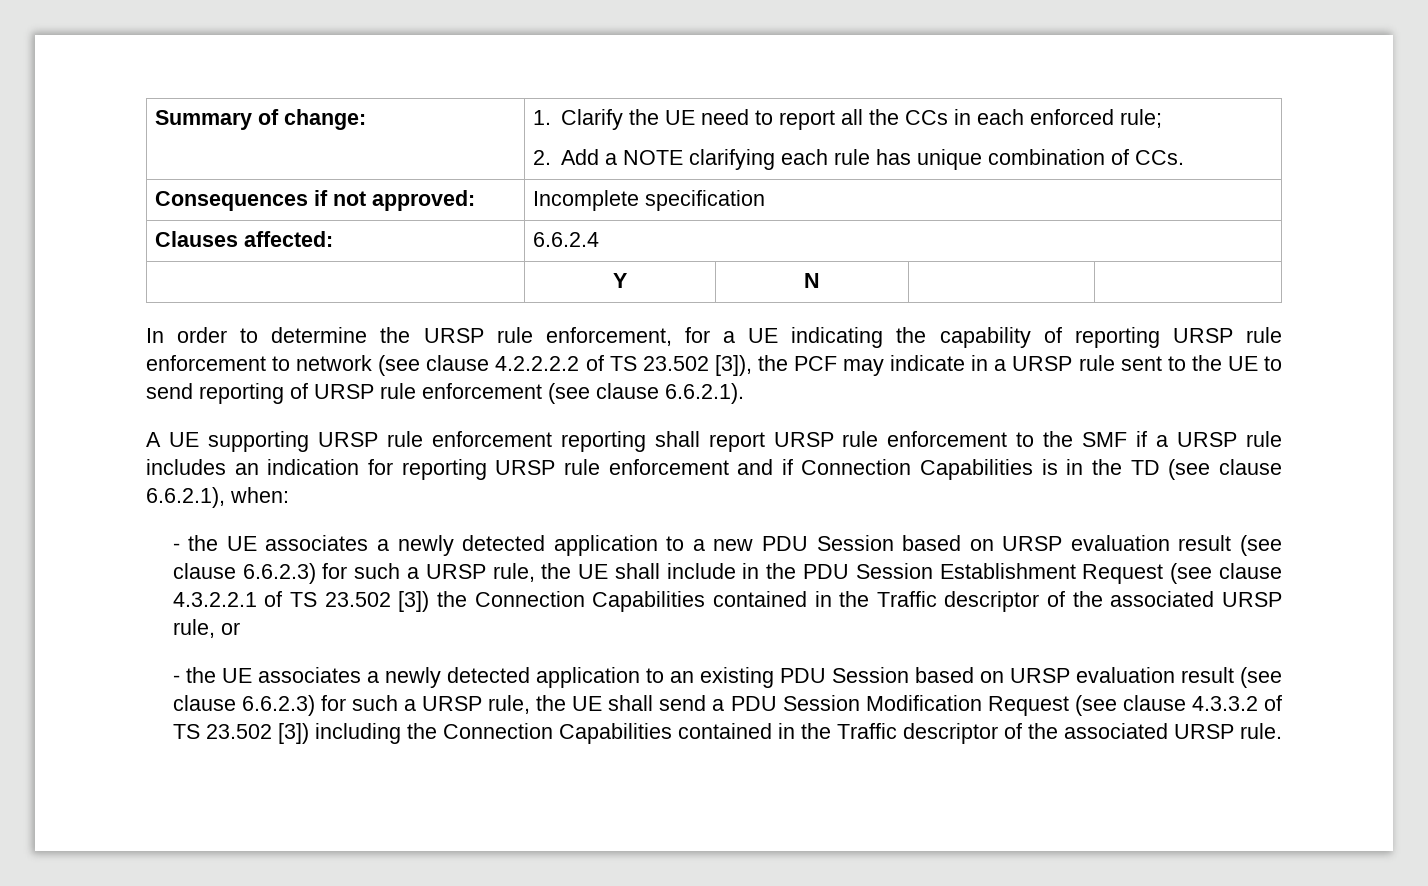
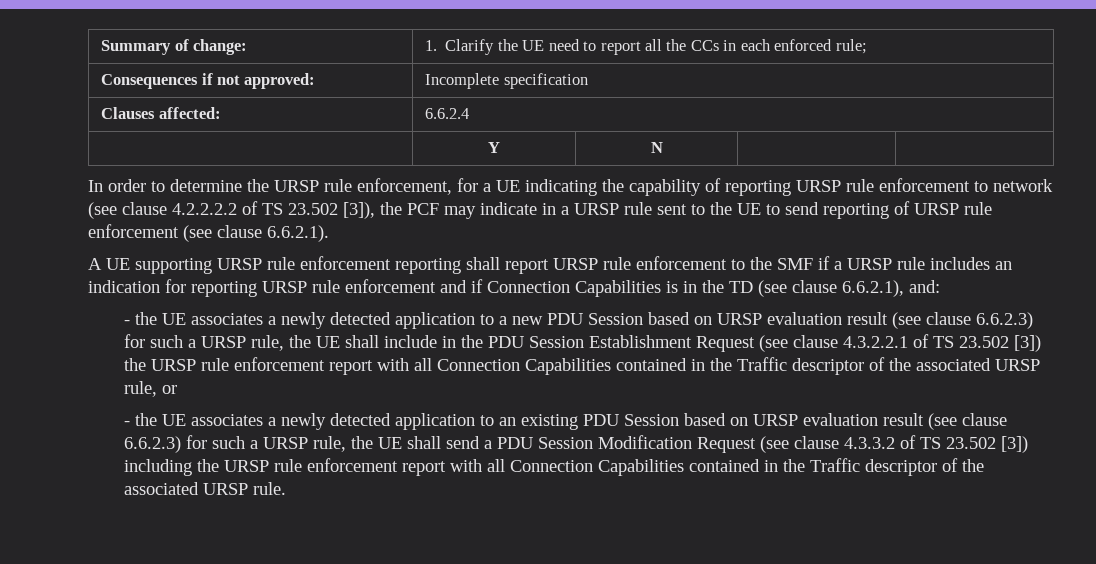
  Summary of change: | 1. Clarify the UE need to report all the CCs in each enforced rule;
- 2. Add a NOTE clarifying each rule has unique combination of CCs.
- A UE supporting URSP rule enforcement reporting shall report URSP rule enforcement to the SMF if a URSP rule includes an indication for reporting URSP rule enforcement and if Connection Capabilities is in the TD (see clause 6.6.2.1), when:
+ A UE supporting URSP rule enforcement reporting shall report URSP rule enforcement to the SMF if a URSP rule includes an indication for reporting URSP rule enforcement and if Connection Capabilities is in the TD (see clause 6.6.2.1), and:
- - the UE associates a newly detected application to a new PDU Session based on URSP evaluation result (see clause 6.6.2.3) for such a URSP rule, the UE shall include in the PDU Session Establishment Request (see clause 4.3.2.2.1 of TS 23.502 [3]) the Connection Capabilities contained in the Traffic descriptor of the associated URSP rule, or
+ - the UE associates a newly detected application to a new PDU Session based on URSP evaluation result (see clause 6.6.2.3) for such a URSP rule, the UE shall include in the PDU Session Establishment Request (see clause 4.3.2.2.1 of TS 23.502 [3]) the URSP rule enforcement report with all Connection Capabilities contained in the Traffic descriptor of the associated URSP rule, or
- - the UE associates a newly detected application to an existing PDU Session based on URSP evaluation result (see clause 6.6.2.3) for such a URSP rule, the UE shall send a PDU Session Modification Request (see clause 4.3.3.2 of TS 23.502 [3]) including the Connection Capabilities contained in the Traffic descriptor of the associated URSP rule.
+ - the UE associates a newly detected application to an existing PDU Session based on URSP evaluation result (see clause 6.6.2.3) for such a URSP rule, the UE shall send a PDU Session Modification Request (see clause 4.3.3.2 of TS 23.502 [3]) including the URSP rule enforcement report with all Connection Capabilities contained in the Traffic descriptor of the associated URSP rule.

